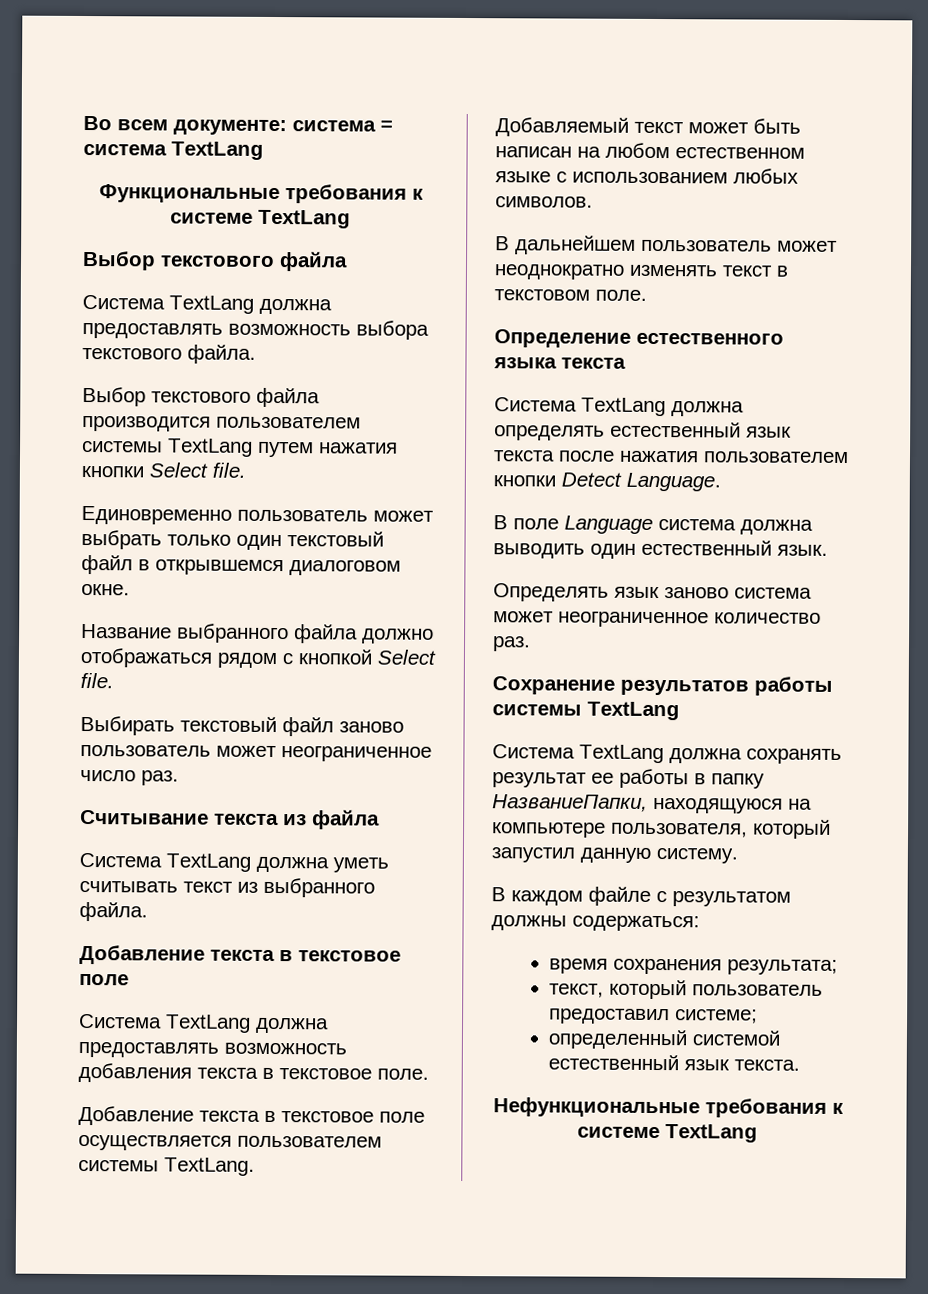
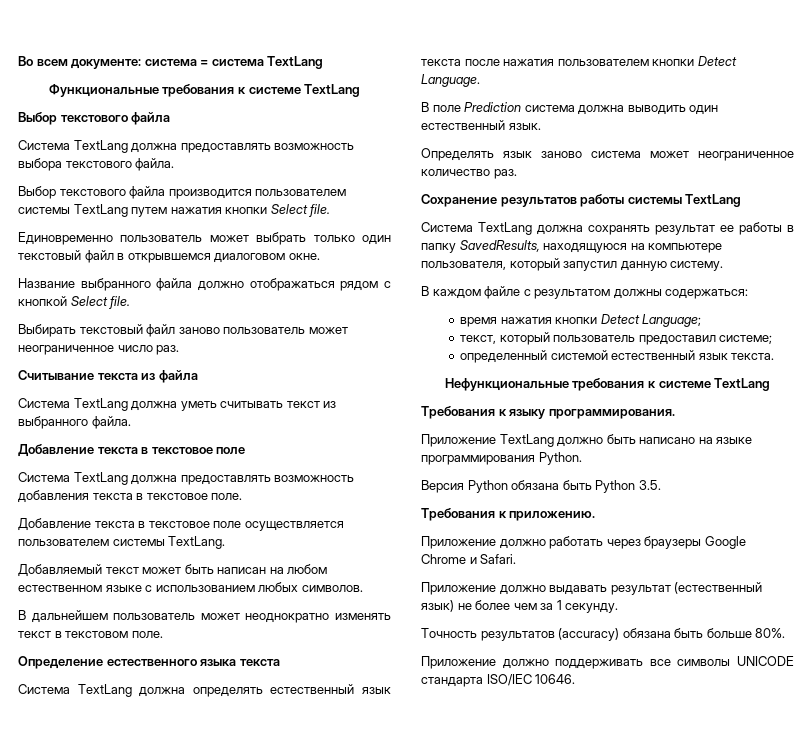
- В поле Language система должна выводить один естественный язык.
+ В поле Prediction система должна выводить один естественный язык.
- Система TextLang должна сохранять результат ее работы в папку НазваниеПапки, находящуюся на компьютере пользователя, который запустил данную систему.
+ Система TextLang должна сохранять результат ее работы в папку SavedResults, находящуюся на компьютере пользователя, который запустил данную систему.
- время сохранения результата;
+ время нажатия кнопки Detect Language;
+ Требования к языку программирования.
+ Приложение TextLang должно быть написано на языке программирования Python.
+ Версия Python обязана быть Python 3.5.
+ Требования к приложению.
+ Приложение должно работать через браузеры Google Chrome и Safari.
+ Приложение должно выдавать результат (естественный язык) не более чем за 1 секунду.
+ Точность результатов (accuracy) обязана быть больше 80%.
+ Приложение должно поддерживать все символы UNICODE стандарта ISO/IEC 10646.

